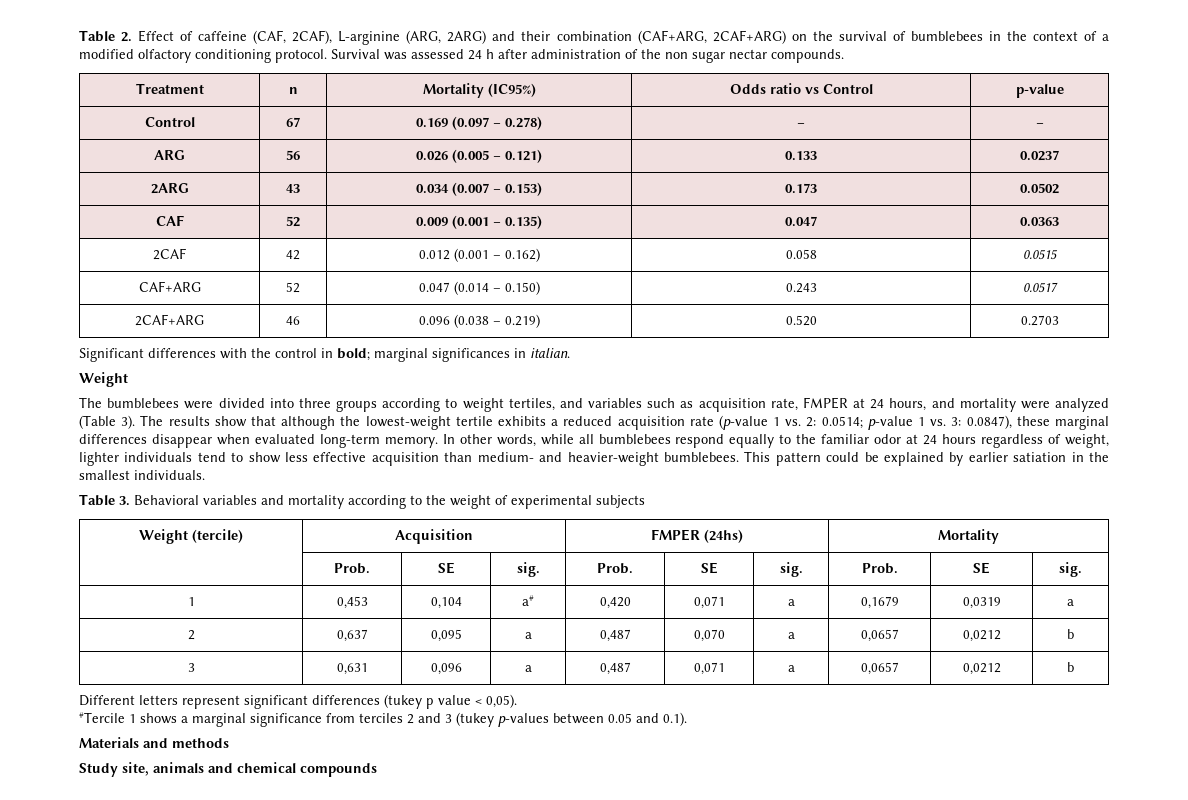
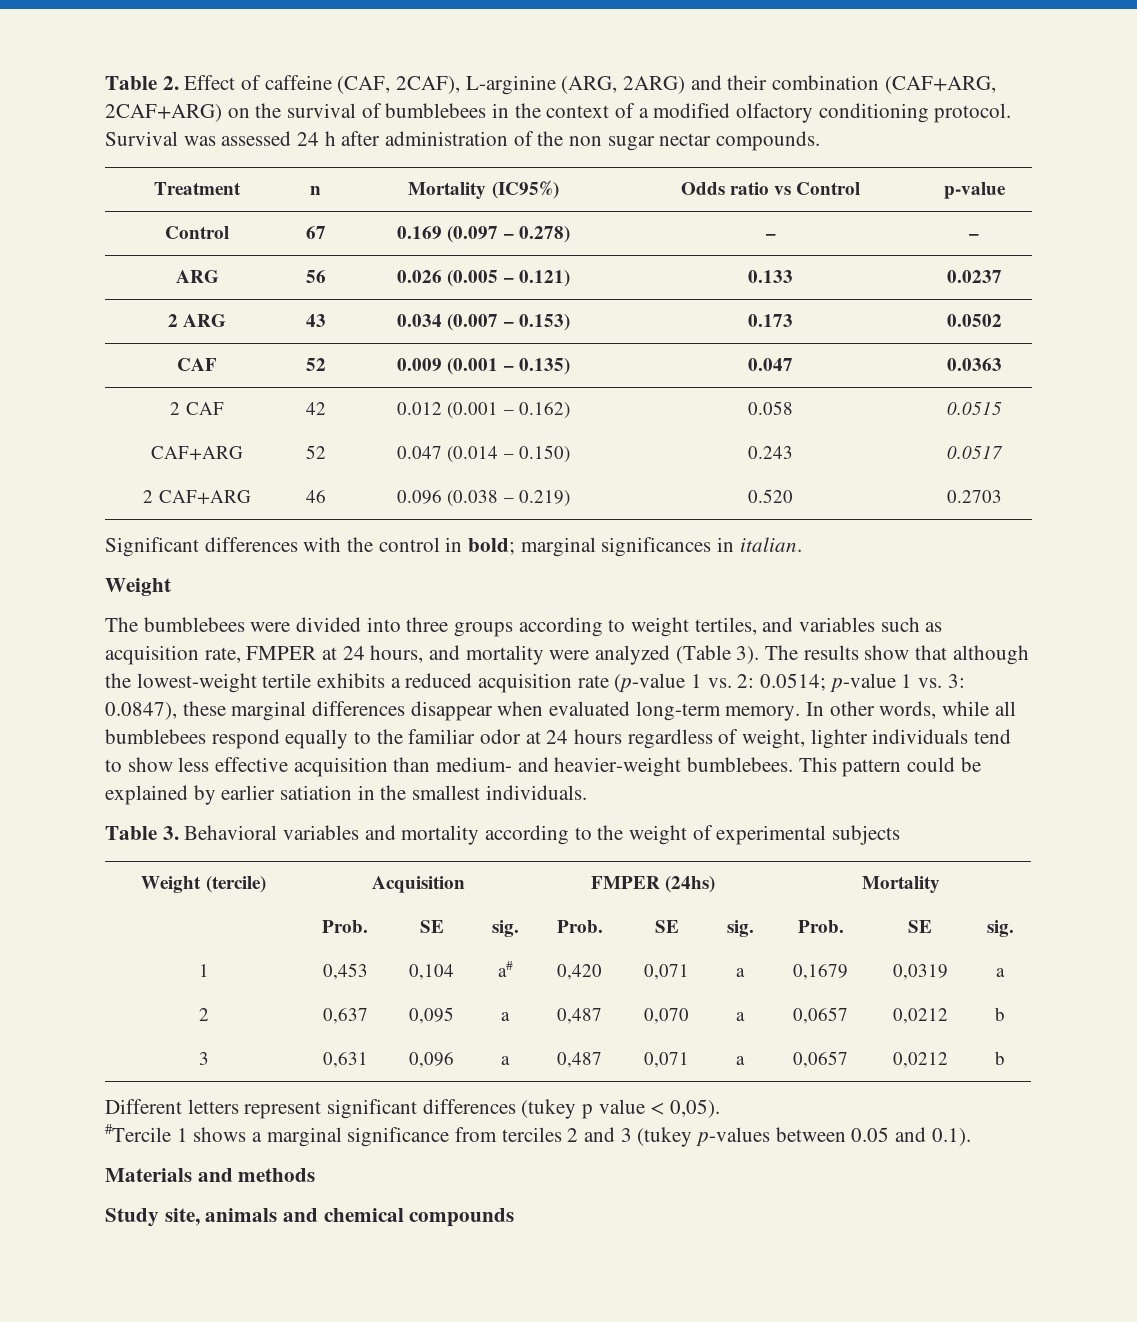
- 2ARG | 43 | 0.034 (0.007 – 0.153) | 0.173 | 0.0502
+ 2 ARG | 43 | 0.034 (0.007 – 0.153) | 0.173 | 0.0502
- 2CAF | 42 | 0.012 (0.001 – 0.162) | 0.058 | 0.0515
+ 2 CAF | 42 | 0.012 (0.001 – 0.162) | 0.058 | 0.0515
- 2CAF+ARG | 46 | 0.096 (0.038 – 0.219) | 0.520 | 0.2703
+ 2 CAF+ARG | 46 | 0.096 (0.038 – 0.219) | 0.520 | 0.2703

